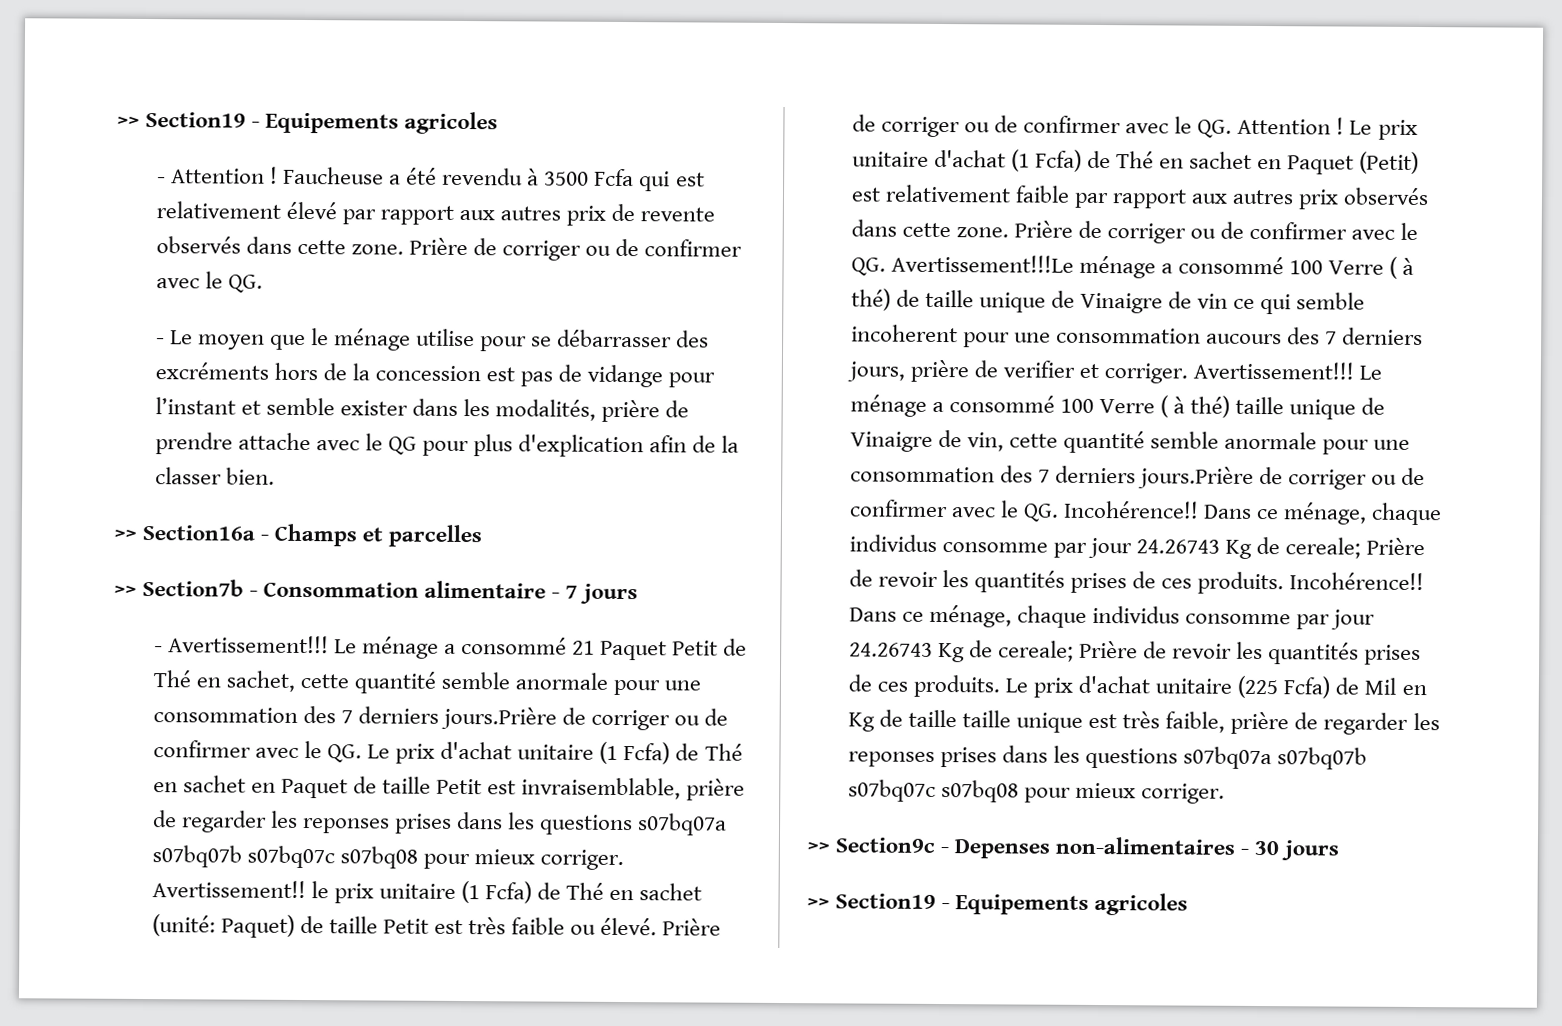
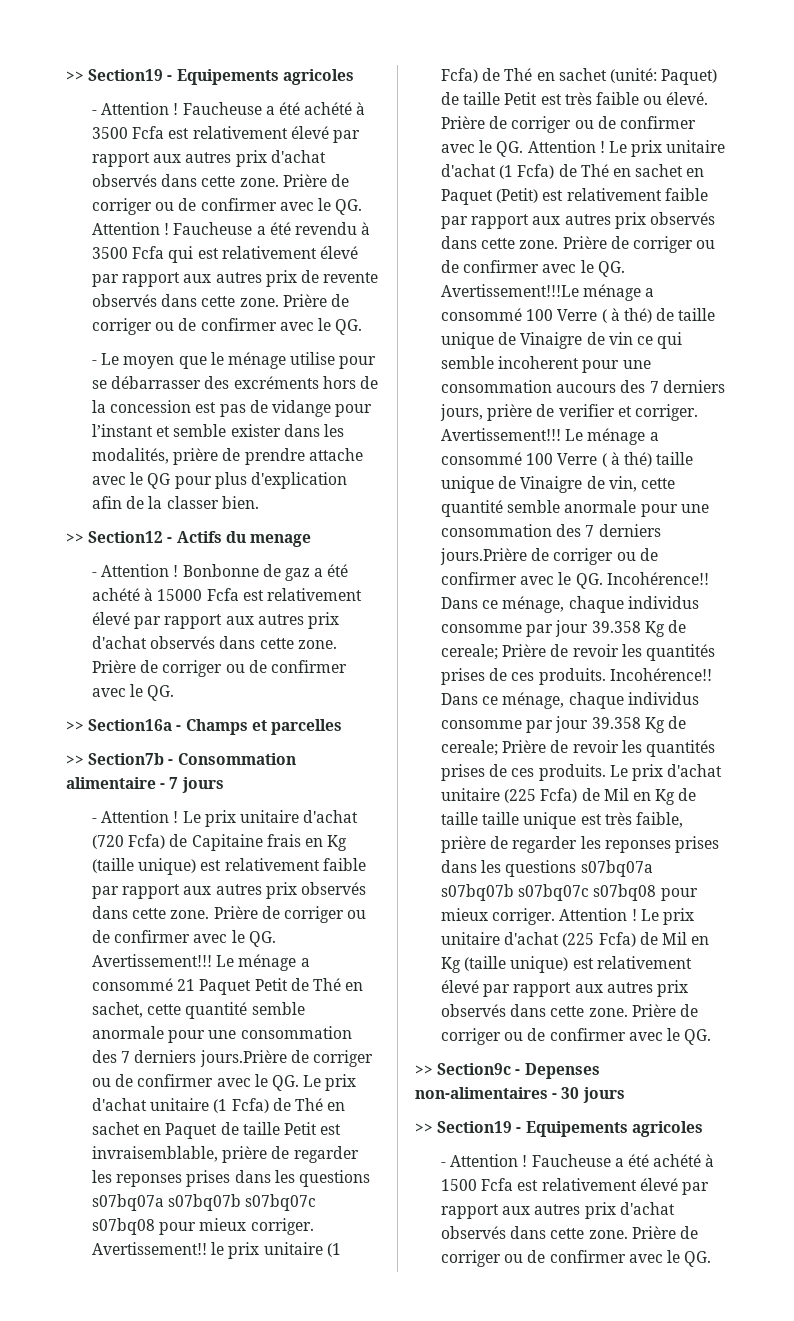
- Faucheuse a été revendu à 3500 Fcfa qui est relativement élevé par rapport aux autres prix de revente observés dans cette zone.
+ Faucheuse a été achété à 3500 Fcfa est relativement élevé par rapport aux autres prix d'achat observés dans cette zone. Prière de corriger ou de confirmer avec le QG. Attention ! Faucheuse a été revendu à 3500 Fcfa qui est relativement élevé par rapport aux autres prix de revente observés dans cette zone.
+ >> Section12 - Actifs du menage
+ - Attention ! Bonbonne de gaz a été achété à 15000 Fcfa est relativement élevé par rapport aux autres prix d'achat observés dans cette zone. Prière de corriger ou de confirmer avec le QG.
- - Avertissement!!!
+ - Attention ! Le prix unitaire d'achat (720 Fcfa) de Capitaine frais en Kg (taille unique) est relativement faible par rapport aux autres prix observés dans cette zone. Prière de corriger ou de confirmer avec le QG. Avertissement!!!
- Le ménage a consommé 100 Verre ( à thé) taille unique de Vinaigre de vin, cette quantité semble anormale pour une consommation des 7 derniers jours.Prière de corriger ou de confirmer avec le QG. Incohérence!! Dans ce ménage, chaque individus consomme par jour 24.26743 Kg de cereale; Prière de revoir les quantités prises de ces produits. Incohérence!! Dans ce ménage, chaque individus consomme par jour 24.26743 Kg de cereale; Prière de revoir les quantités prises de ces produits.
+ Le ménage a consommé 100 Verre ( à thé) taille unique de Vinaigre de vin, cette quantité semble anormale pour une consommation des 7 derniers jours.Prière de corriger ou de confirmer avec le QG. Incohérence!! Dans ce ménage, chaque individus consomme par jour 39.358 Kg de cereale; Prière de revoir les quantités prises de ces produits. Incohérence!! Dans ce ménage, chaque individus consomme par jour 39.358 Kg de cereale; Prière de revoir les quantités prises de ces produits.
+ Attention ! Le prix unitaire d'achat (225 Fcfa) de Mil en Kg (taille unique) est relativement élevé par rapport aux autres prix observés dans cette zone. Prière de corriger ou de confirmer avec le QG.
+ - Attention ! Faucheuse a été achété à 1500 Fcfa est relativement élevé par rapport aux autres prix d'achat observés dans cette zone. Prière de corriger ou de confirmer avec le QG.

